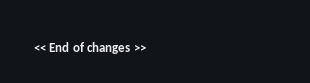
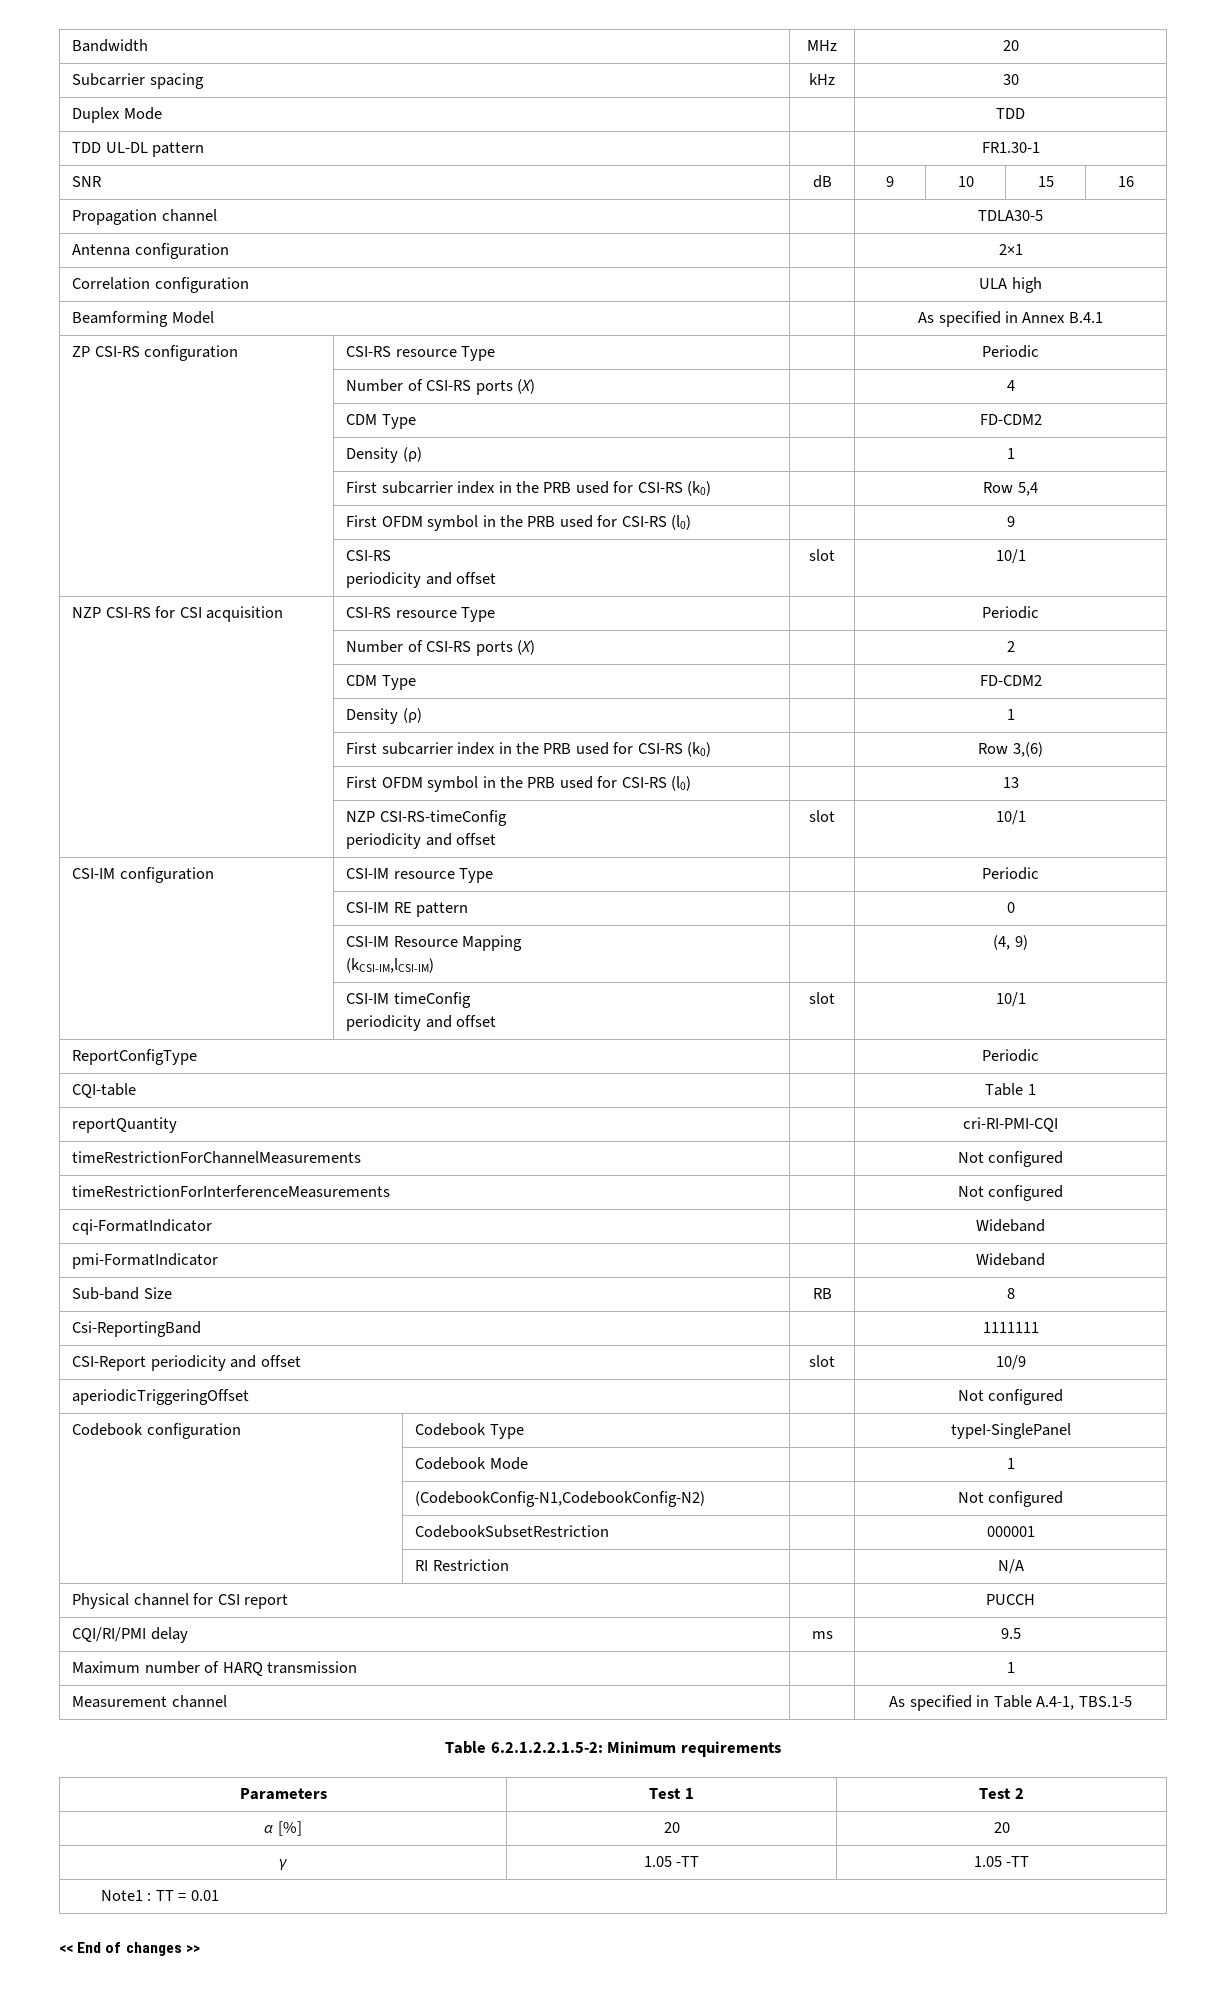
+ Bandwidth | MHz | 20
+ Subcarrier spacing | kHz | 30
+ Duplex Mode | | TDD
+ TDD UL-DL pattern | | FR1.30-1
+ SNR | dB | 9 | 10 | 15 | 16
+ Propagation channel | | TDLA30-5
+ Antenna configuration | | 2×1
+ Correlation configuration | | ULA high
+ Beamforming Model | | As specified in Annex B.4.1
+ ZP CSI-RS configuration | CSI-RS resource Type | | Periodic
+ | Number of CSI-RS ports (X) | | 4
+ | CDM Type | | FD-CDM2
+ | Density (ρ) | | 1
+ | First subcarrier index in the PRB used for CSI-RS (k0) | | Row 5,4
+ | First OFDM symbol in the PRB used for CSI-RS (l0) | | 9
+ | CSI-RS
+ periodicity and offset | slot | 10/1
+ NZP CSI-RS for CSI acquisition | CSI-RS resource Type | | Periodic
+ | Number of CSI-RS ports (X) | | 2
+ | CDM Type | | FD-CDM2
+ | Density (ρ) | | 1
+ | First subcarrier index in the PRB used for CSI-RS (k0) | | Row 3,(6)
+ | First OFDM symbol in the PRB used for CSI-RS (l0) | | 13
+ | NZP CSI-RS-timeConfig
+ periodicity and offset | slot | 10/1
+ CSI-IM configuration | CSI-IM resource Type | | Periodic
+ | CSI-IM RE pattern | | 0
+ | CSI-IM Resource Mapping
+ (kCSI-IM,lCSI-IM) | | (4, 9)
+ | CSI-IM timeConfig
+ periodicity and offset | slot | 10/1
+ ReportConfigType | | Periodic
+ CQI-table | | Table 1
+ reportQuantity | | cri-RI-PMI-CQI
+ timeRestrictionForChannelMeasurements | | Not configured
+ timeRestrictionForInterferenceMeasurements | | Not configured
+ cqi-FormatIndicator | | Wideband
+ pmi-FormatIndicator | | Wideband
+ Sub-band Size | RB | 8
+ Csi-ReportingBand | | 1111111
+ CSI-Report periodicity and offset | slot | 10/9
+ aperiodicTriggeringOffset | | Not configured
+ Codebook configuration | Codebook Type | | typeI-SinglePanel
+ | Codebook Mode | | 1
+ | (CodebookConfig-N1,CodebookConfig-N2) | | Not configured
+ | CodebookSubsetRestriction | | 000001
+ | RI Restriction | | N/A
+ Physical channel for CSI report | | PUCCH
+ CQI/RI/PMI delay | ms | 9.5
+ Maximum number of HARQ transmission | | 1
+ Measurement channel | | As specified in Table A.4-1, TBS.1-5
+ Table 6.2.1.2.2.1.5-2: Minimum requirements
+ Parameters | Test 1 | Test 2
+ α [%] | 20 | 20
+ γ | 1.05 -TT | 1.05 -TT
+ Note1 : TT = 0.01

